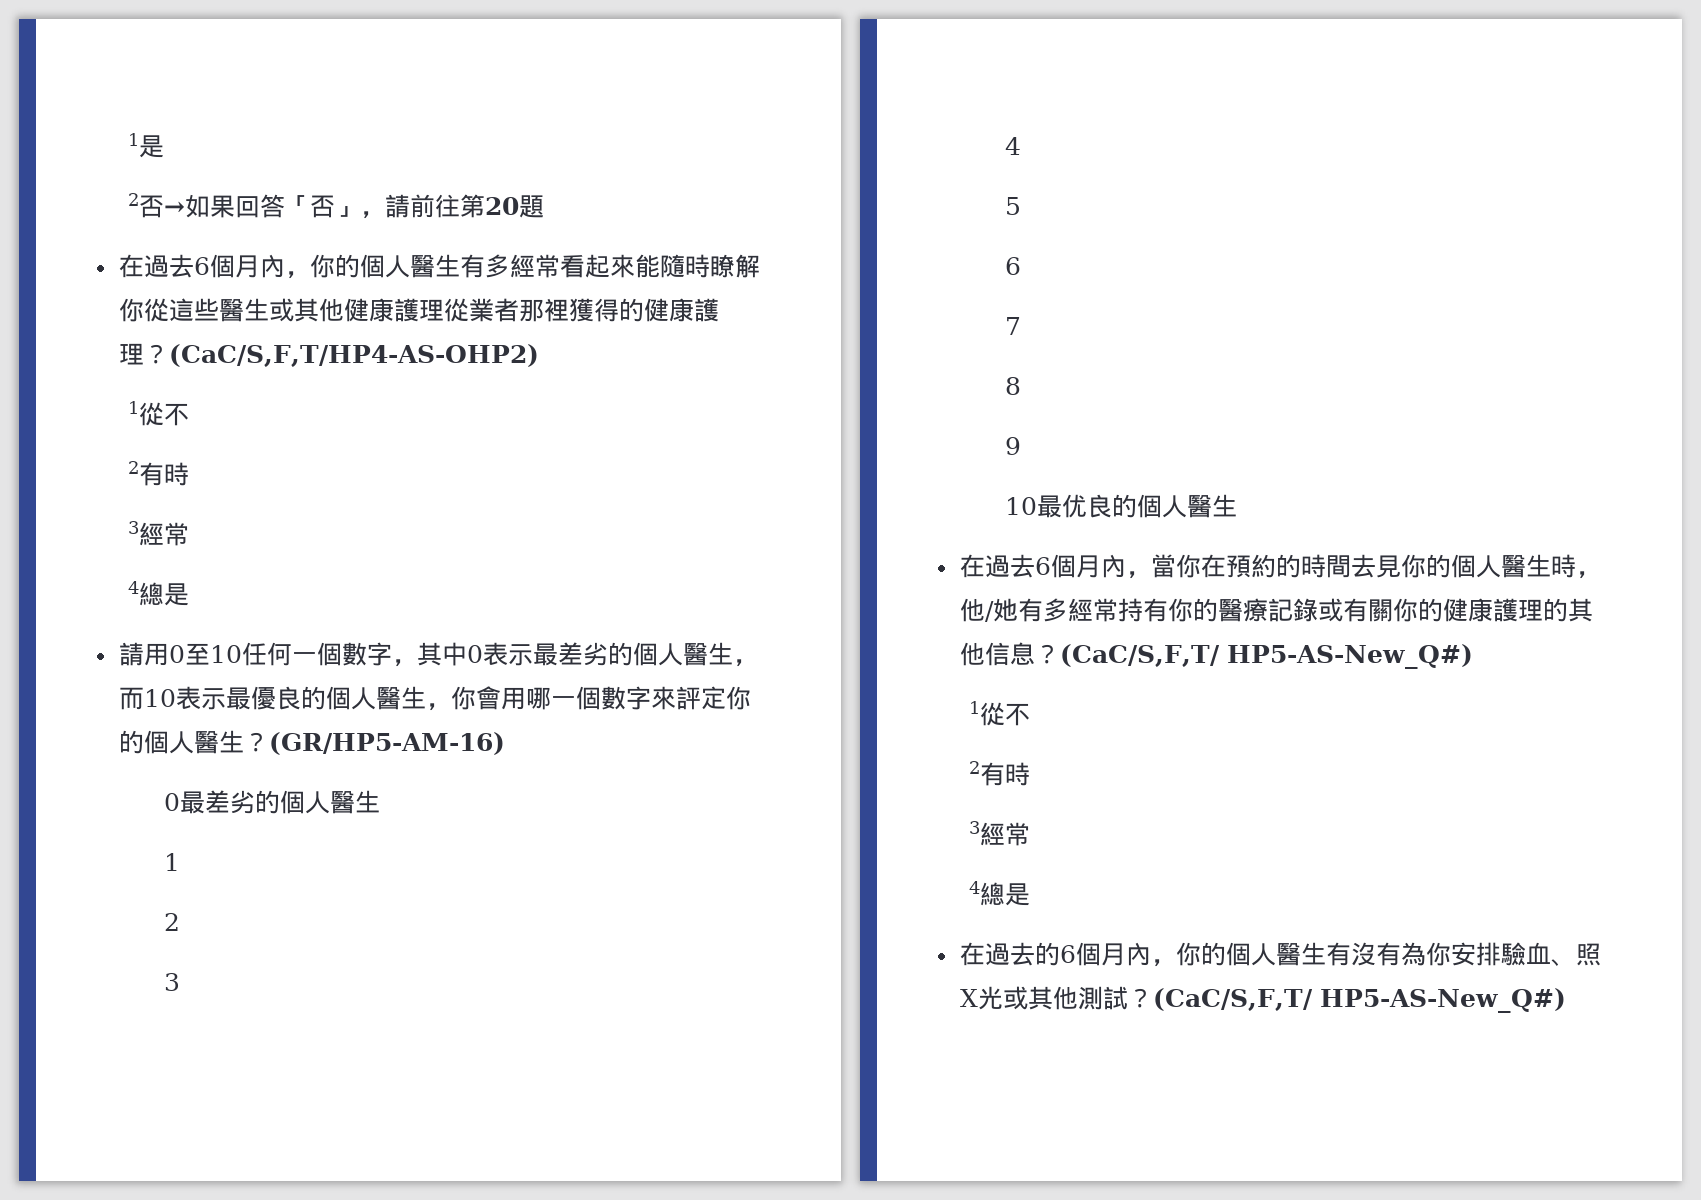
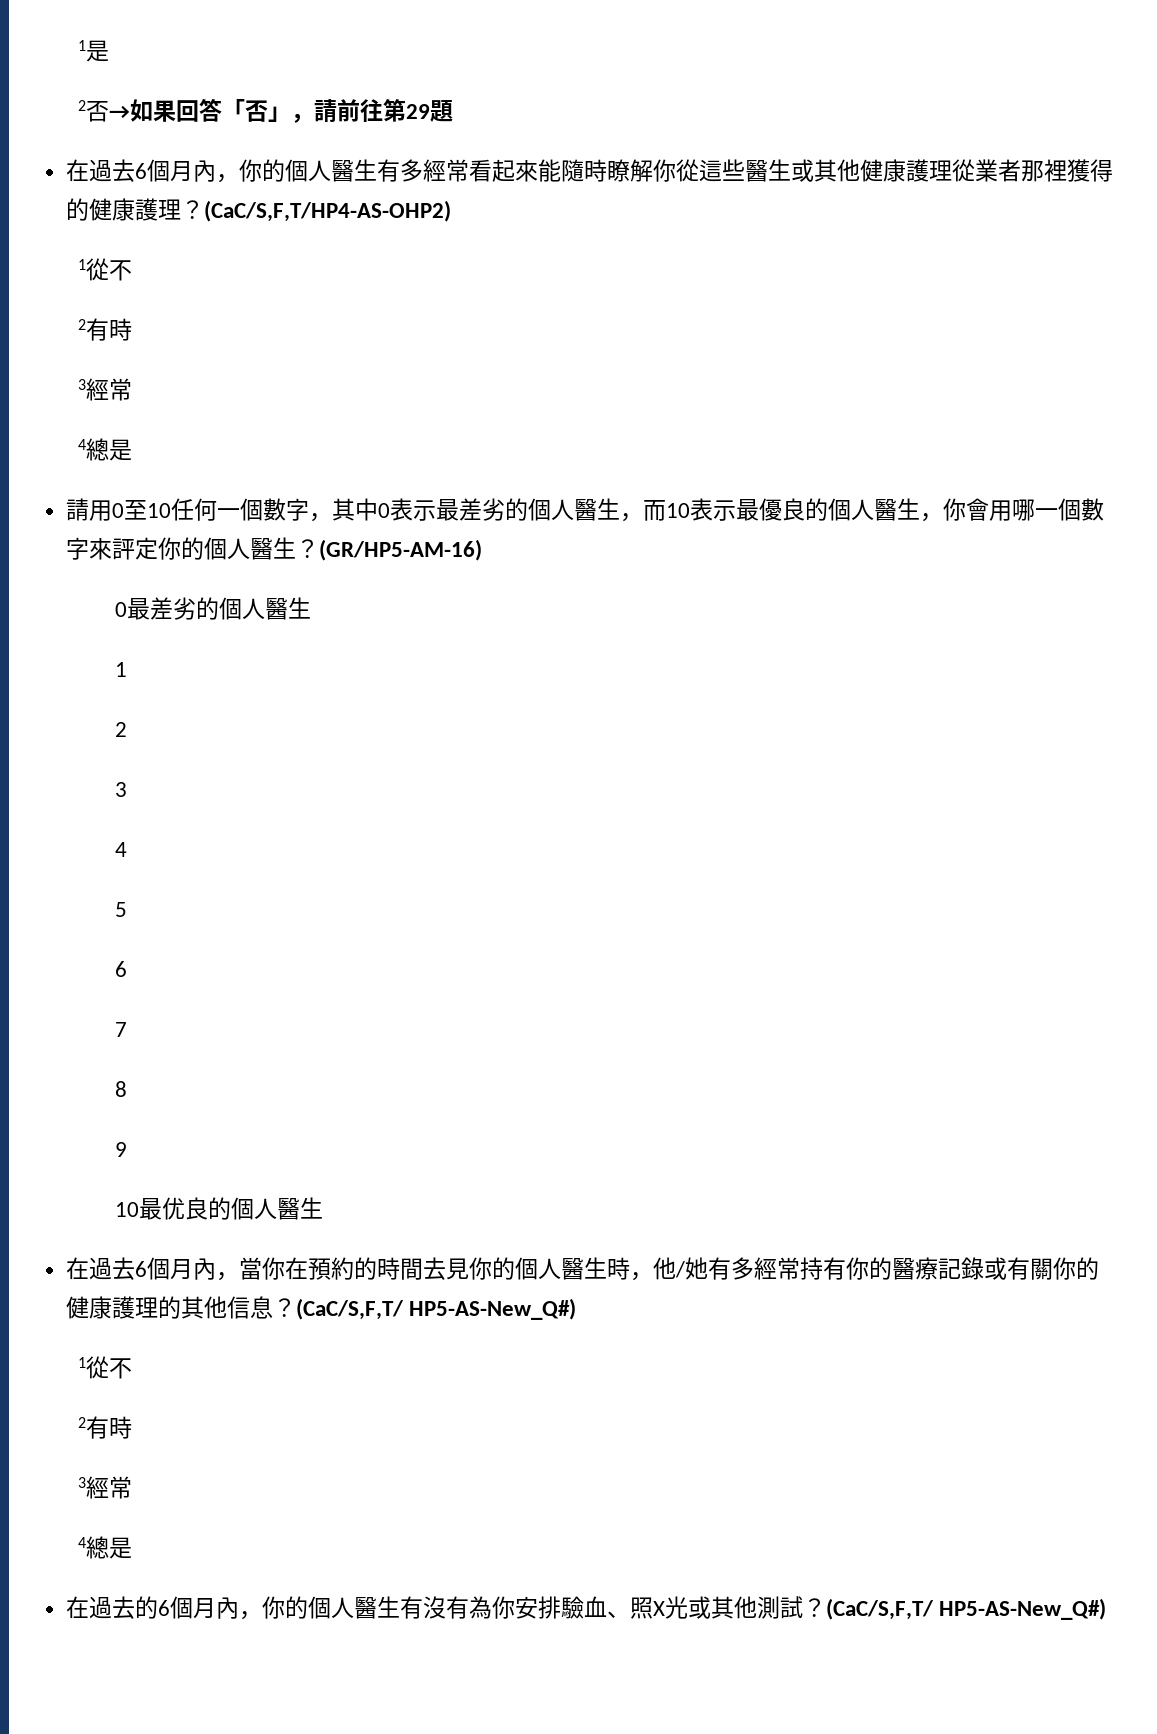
- 2否→如果回答「否」，請前往第20題
+ 2否→如果回答「否」，請前往第29題

